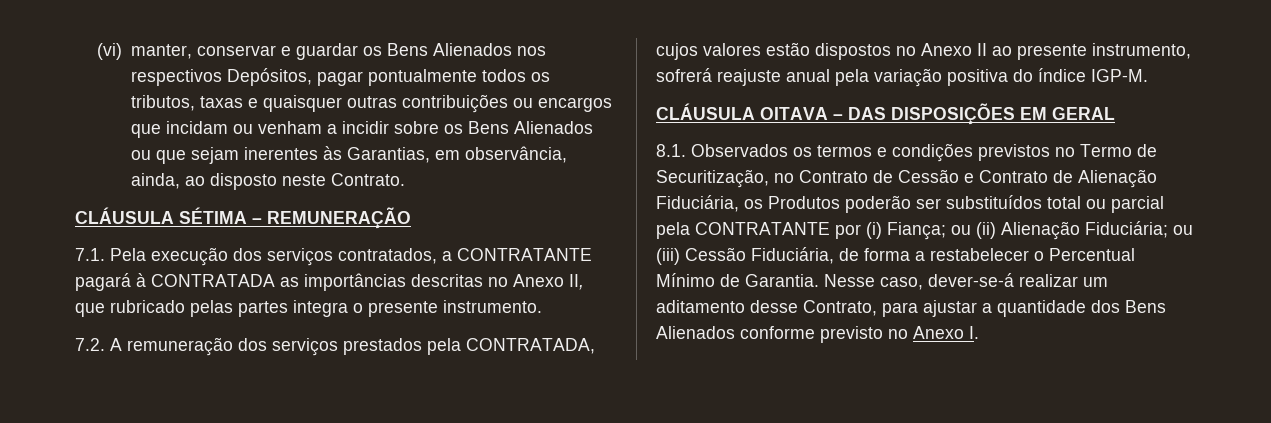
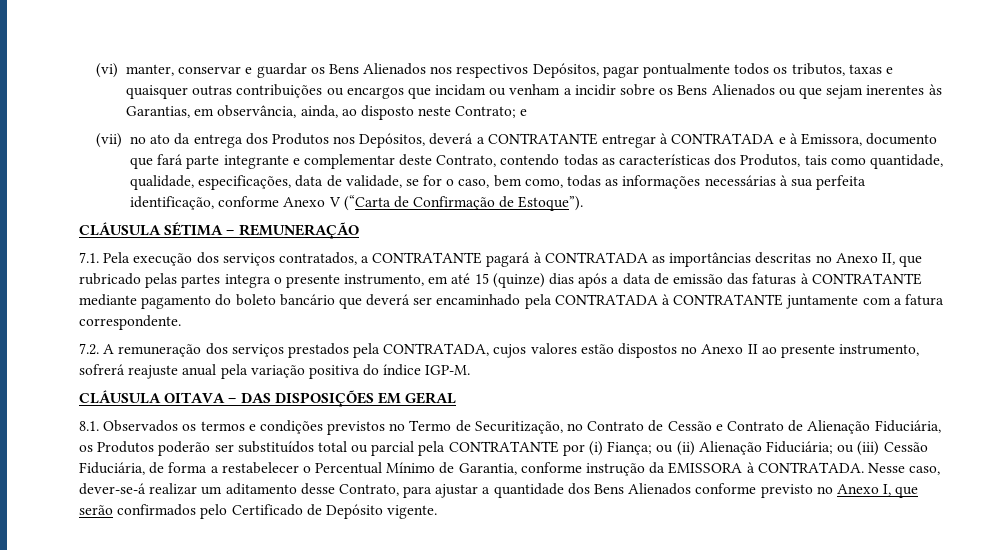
- (vi) manter, conservar e guardar os Bens Alienados nos respectivos Depósitos, pagar pontualmente todos os tributos, taxas e quaisquer outras contribuições ou encargos que incidam ou venham a incidir sobre os Bens Alienados ou que sejam inerentes às Garantias, em observância, ainda, ao disposto neste Contrato.
+ (vi) manter, conservar e guardar os Bens Alienados nos respectivos Depósitos, pagar pontualmente todos os tributos, taxas e quaisquer outras contribuições ou encargos que incidam ou venham a incidir sobre os Bens Alienados ou que sejam inerentes às Garantias, em observância, ainda, ao disposto neste Contrato; e
+ (vii) no ato da entrega dos Produtos nos Depósitos, deverá a CONTRATANTE entregar à CONTRATADA e à Emissora, documento que fará parte integrante e complementar deste Contrato, contendo todas as características dos Produtos, tais como quantidade, qualidade, especificações, data de validade, se for o caso, bem como, todas as informações necessárias à sua perfeita identificação, conforme Anexo V (“Carta de Confirmação de Estoque”).
- 7.1. Pela execução dos serviços contratados, a CONTRATANTE pagará à CONTRATADA as importâncias descritas no Anexo II, que rubricado pelas partes integra o presente instrumento.
+ 7.1. Pela execução dos serviços contratados, a CONTRATANTE pagará à CONTRATADA as importâncias descritas no Anexo II, que rubricado pelas partes integra o presente instrumento, em até 15 (quinze) dias após a data de emissão das faturas à CONTRATANTE mediante pagamento do boleto bancário que deverá ser encaminhado pela CONTRATADA à CONTRATANTE juntamente com a fatura correspondente.
- 8.1. Observados os termos e condições previstos no Termo de Securitização, no Contrato de Cessão e Contrato de Alienação Fiduciária, os Produtos poderão ser substituídos total ou parcial pela CONTRATANTE por (i) Fiança; ou (ii) Alienação Fiduciária; ou (iii) Cessão Fiduciária, de forma a restabelecer o Percentual Mínimo de Garantia.
+ 8.1. Observados os termos e condições previstos no Termo de Securitização, no Contrato de Cessão e Contrato de Alienação Fiduciária, os Produtos poderão ser substituídos total ou parcial pela CONTRATANTE por (i) Fiança; ou (ii) Alienação Fiduciária; ou (iii) Cessão Fiduciária, de forma a restabelecer o Percentual Mínimo de Garantia, conforme instrução da EMISSORA à CONTRATADA.
- Nesse caso, dever-se-á realizar um aditamento desse Contrato, para ajustar a quantidade dos Bens Alienados conforme previsto no Anexo I.
+ Nesse caso, dever-se-á realizar um aditamento desse Contrato, para ajustar a quantidade dos Bens Alienados conforme previsto no Anexo I, que serão confirmados pelo Certificado de Depósito vigente.

